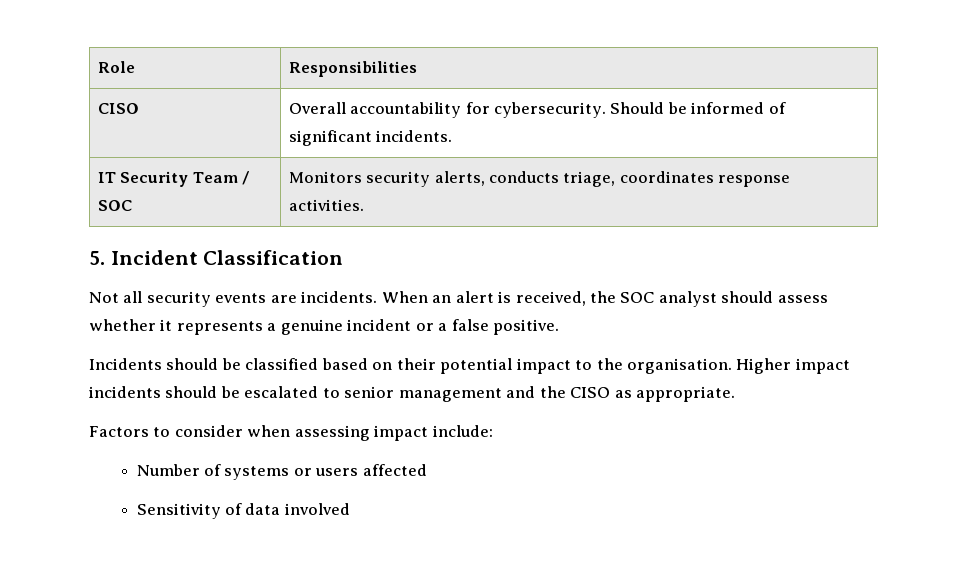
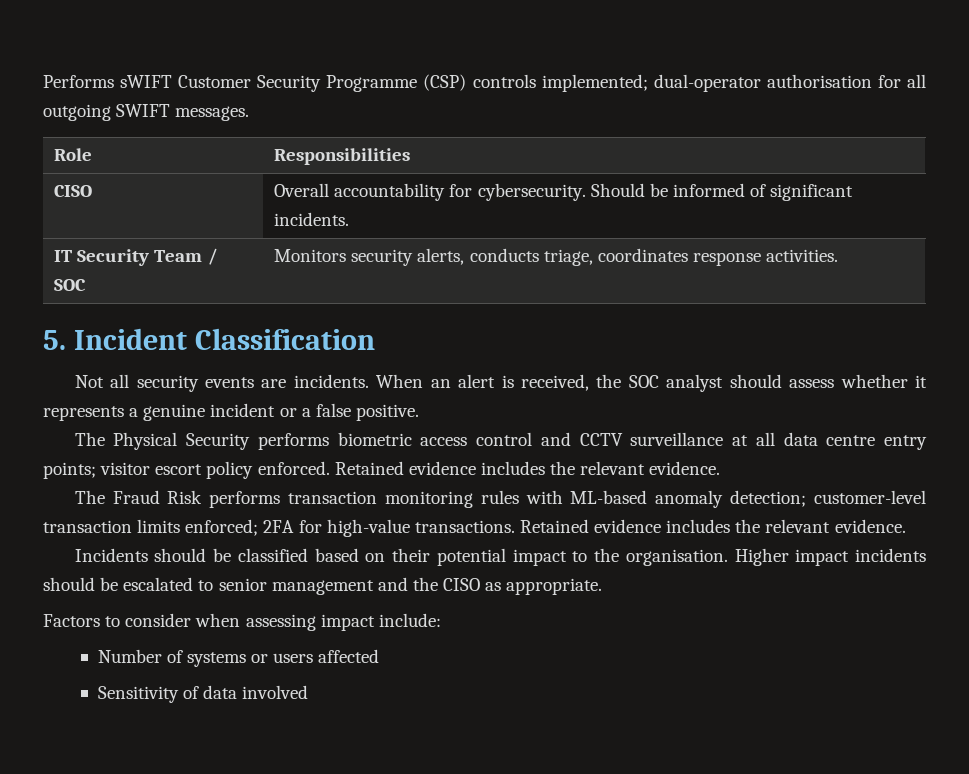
+ Performs sWIFT Customer Security Programme (CSP) controls implemented; dual-operator authorisation for all outgoing SWIFT messages.
+ The Physical Security performs biometric access control and CCTV surveillance at all data centre entry points; visitor escort policy enforced. Retained evidence includes the relevant evidence.
+ The Fraud Risk performs transaction monitoring rules with ML-based anomaly detection; customer-level transaction limits enforced; 2FA for high-value transactions. Retained evidence includes the relevant evidence.

